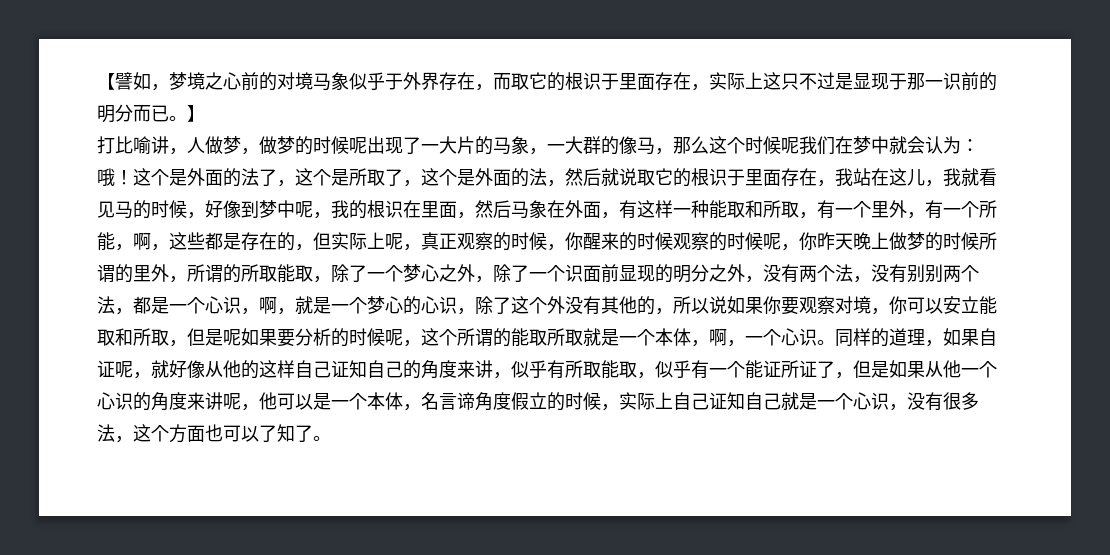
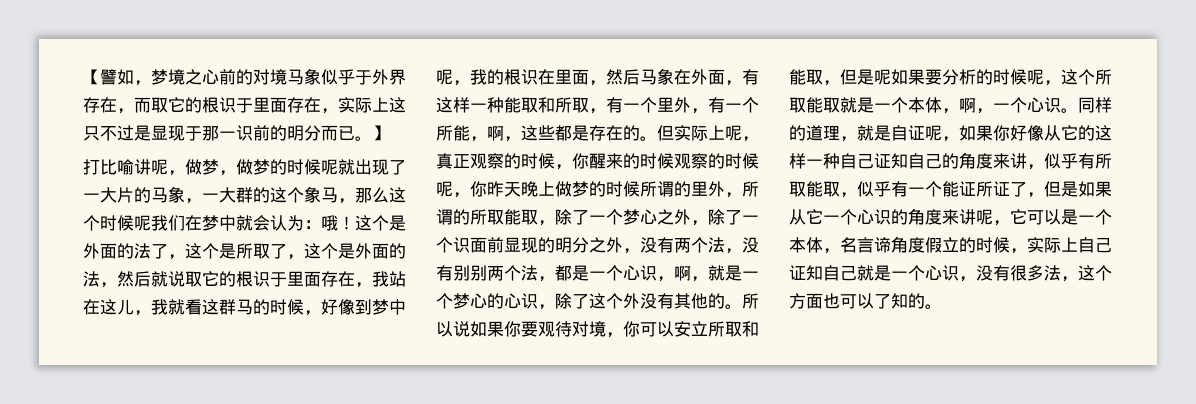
- 打比喻讲，人做梦，做梦的时候呢出现了一大片的马象，一大群的像马，那么这个时候呢我们在梦中就会认为：哦！
+ 打比喻讲呢，做梦，做梦的时候呢就出现了一大片的马象，一大群的这个象马，那么这个时候呢我们在梦中就会认为：哦！
- 这个是外面的法了，这个是所取了，这个是外面的法，然后就说取它的根识于里面存在，我站在这儿，我就看见马的时候，好像到梦中呢，我的根识在里面，然后马象在外面，有这样一种能取和所取，有一个里外，有一个所能，啊，这些都是存在的，但实际上呢，真正观察的时候，你醒来的时候观察的时候呢，你昨天晚上做梦的时候所谓的里外，所谓的所取能取，除了一个梦心之外，除了一个识面前显现的明分之外，没有两个法，没有别别两个法，都是一个心识，啊，就是一个梦心的心识，除了这个外没有其他的，所以说如果你要观察对境，你可以安立能取和所取，但是呢如果要分析的时候呢，这个所谓的能取所取就是一个本体，啊，一个心识。
+ 这个是外面的法了，这个是所取了，这个是外面的法，然后就说取它的根识于里面存在，我站在这儿，我就看这群马的时候，好像到梦中呢，我的根识在里面，然后马象在外面，有这样一种能取和所取，有一个里外，有一个所能，啊，这些都是存在的。但实际上呢，真正观察的时候，你醒来的时候观察的时候呢，你昨天晚上做梦的时候所谓的里外，所谓的所取能取，除了一个梦心之外，除了一个识面前显现的明分之外，没有两个法，没有别别两个法，都是一个心识，啊，就是一个梦心的心识，除了这个外没有其他的。所以说如果你要观待对境，你可以安立所取和能取，但是呢如果要分析的时候呢，这个所取能取就是一个本体，啊，一个心识。
- 同样的道理，如果自证呢，就好像从他的这样自己证知自己的角度来讲，似乎有所取能取，似乎有一个能证所证了，但是如果从他一个心识的角度来讲呢，他可以是一个本体，名言谛角度假立的时候，实际上自己证知自己就是一个心识，没有很多法，这个方面也可以了知了。
+ 同样的道理，就是自证呢，如果你好像从它的这样一种自己证知自己的角度来讲，似乎有所取能取，似乎有一个能证所证了，但是如果从它一个心识的角度来讲呢，它可以是一个本体，名言谛角度假立的时候，实际上自己证知自己就是一个心识，没有很多法，这个方面也可以了知的。

